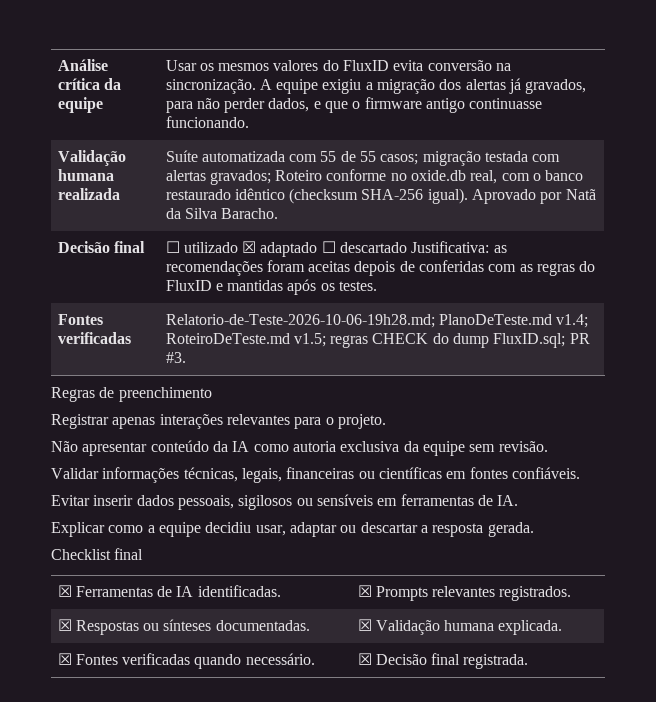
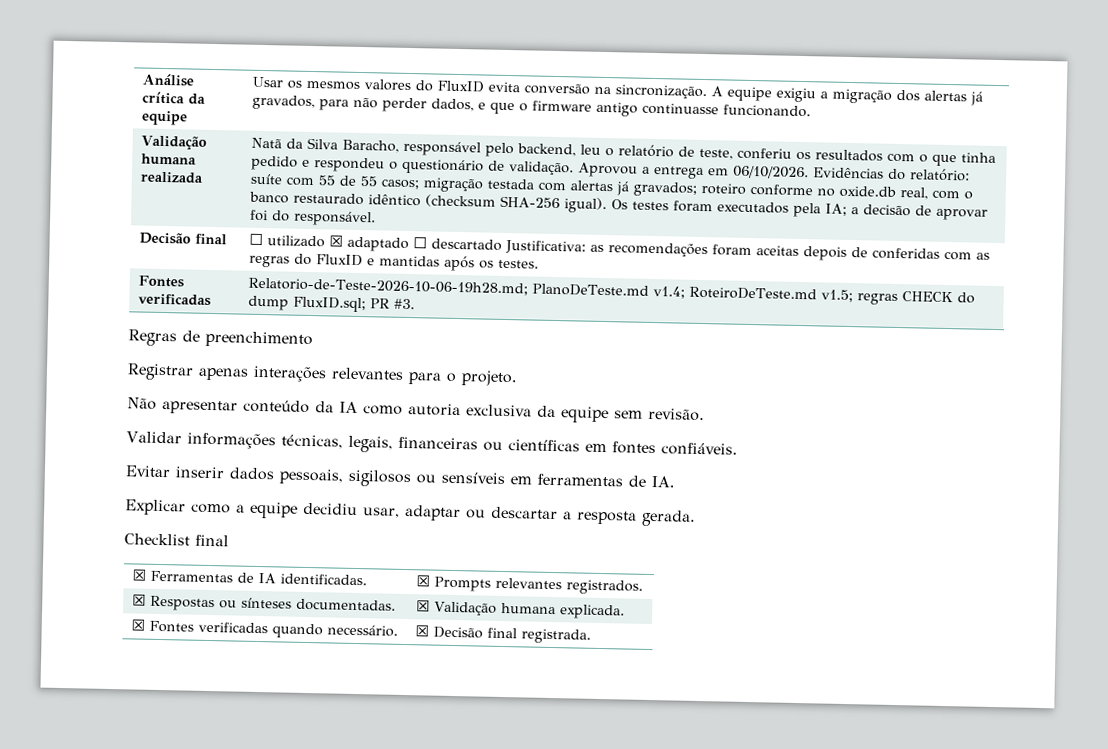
- Suíte automatizada com 55 de 55 casos; migração testada com alertas gravados; Roteiro conforme no oxide.db real, com o banco restaurado idêntico (checksum SHA-256 igual).
+ Natã da Silva Baracho, responsável pelo backend, leu o relatório de teste, conferiu os resultados com o que tinha pedido e respondeu o questionário de validação. Aprovou a entrega em 06/10/2026. Evidências do relatório: suíte com 55 de 55 casos; migração testada com alertas já gravados; roteiro conforme no oxide.db real, com o banco restaurado idêntico (checksum SHA-256 igual).
- Aprovado por Natã da Silva Baracho.
+ Os testes foram executados pela IA; a decisão de aprovar foi do responsável.

